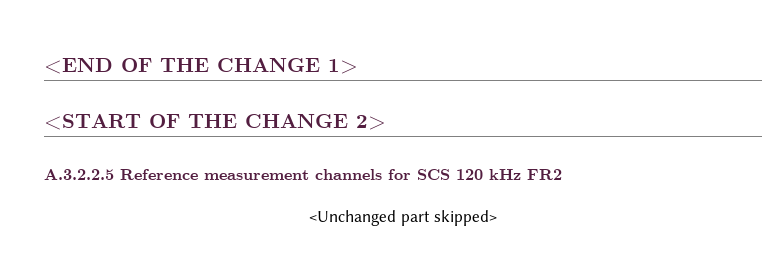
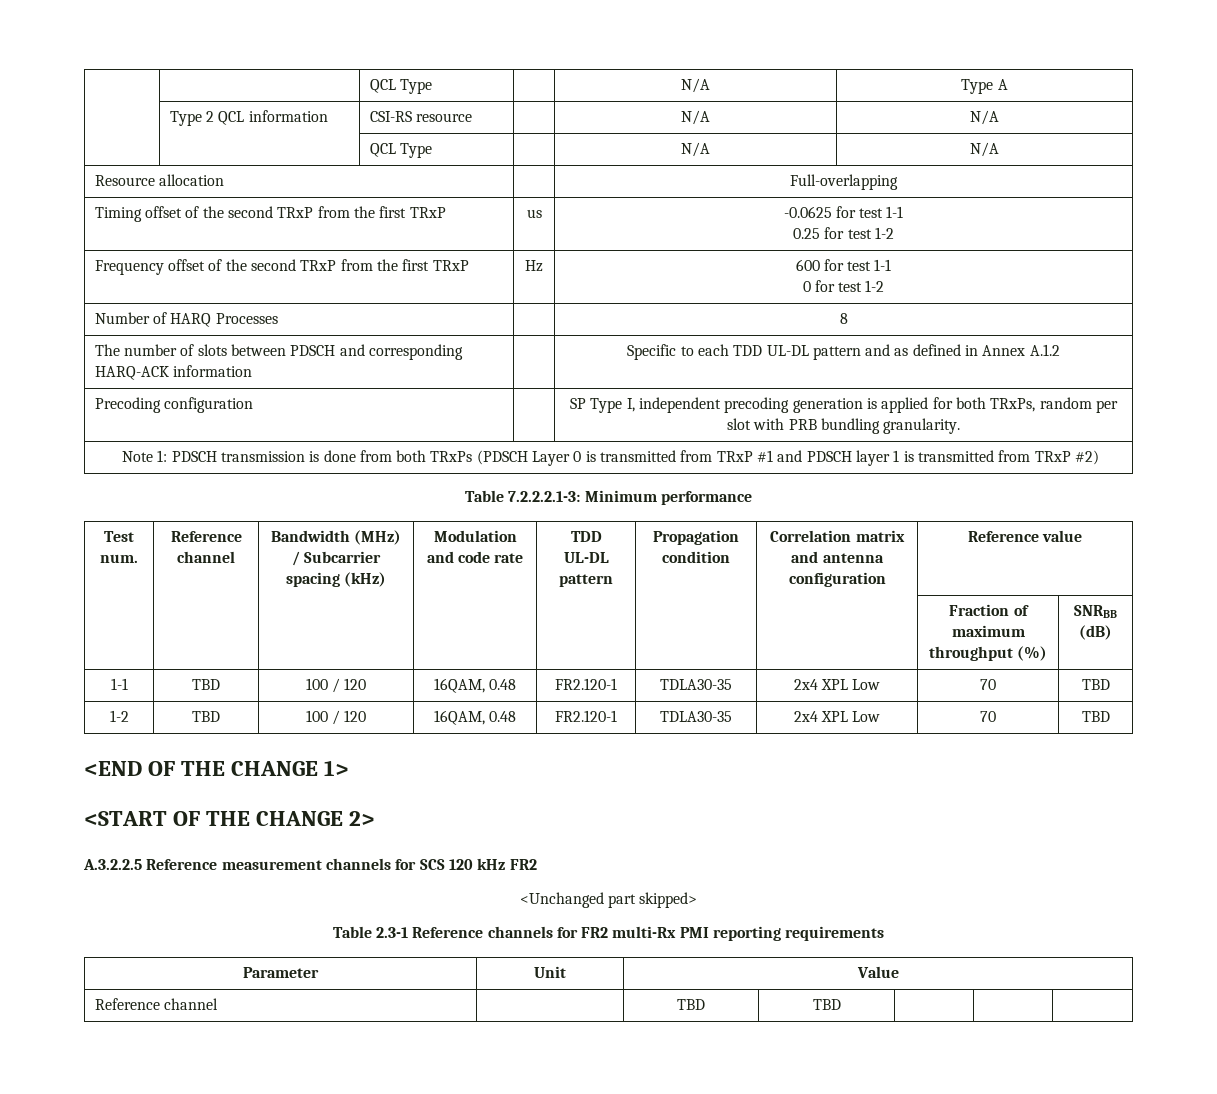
+ | | QCL Type | | N/A | Type A
+ | Type 2 QCL information | CSI-RS resource | | N/A | N/A
+ | | QCL Type | | N/A | N/A
+ Resource allocation | | Full-overlapping
+ Timing offset of the second TRxP from the first TRxP | us | -0.0625 for test 1-1
+ 0.25 for test 1-2
+ Frequency offset of the second TRxP from the first TRxP | Hz | 600 for test 1-1
+ 0 for test 1-2
+ Number of HARQ Processes | | 8
+ The number of slots between PDSCH and corresponding HARQ-ACK information | | Specific to each TDD UL-DL pattern and as defined in Annex A.1.2
+ Precoding configuration | | SP Type I, independent precoding generation is applied for both TRxPs, random per slot with PRB bundling granularity.
+ Note 1: PDSCH transmission is done from both TRxPs (PDSCH Layer 0 is transmitted from TRxP #1 and PDSCH layer 1 is transmitted from TRxP #2)
+ Table 7.2.2.2.1-3: Minimum performance
+ Test num. | Reference channel | Bandwidth (MHz) / Subcarrier spacing (kHz) | Modulation and code rate | TDD UL-DL pattern | Propagation condition | Correlation matrix and antenna configuration | Reference value
+ | | | | | | | Fraction of maximum throughput (%) | SNRBB (dB)
+ 1-1 | TBD | 100 / 120 | 16QAM, 0.48 | FR2.120-1 | TDLA30-35 | 2x4 XPL Low | 70 | TBD
+ 1-2 | TBD | 100 / 120 | 16QAM, 0.48 | FR2.120-1 | TDLA30-35 | 2x4 XPL Low | 70 | TBD
+ Table 2.3-1 Reference channels for FR2 multi-Rx PMI reporting requirements
+ Parameter | Unit | Value
+ Reference channel | | TBD | TBD | | |

